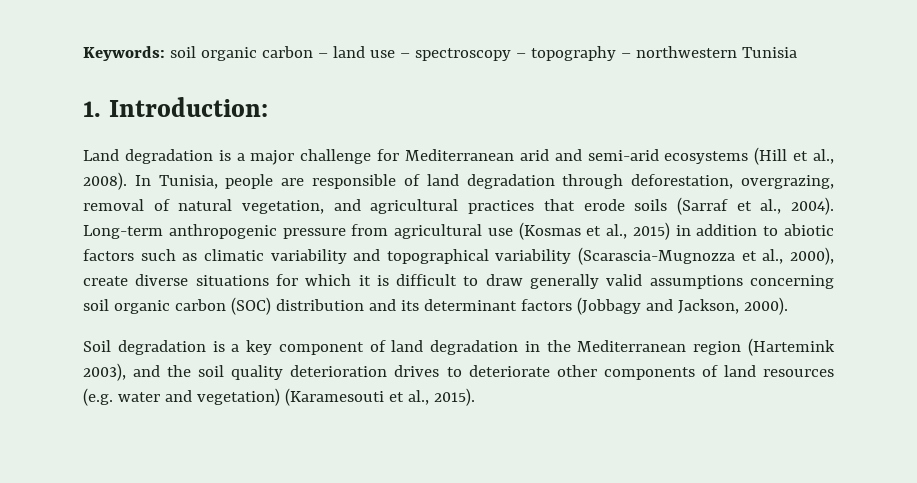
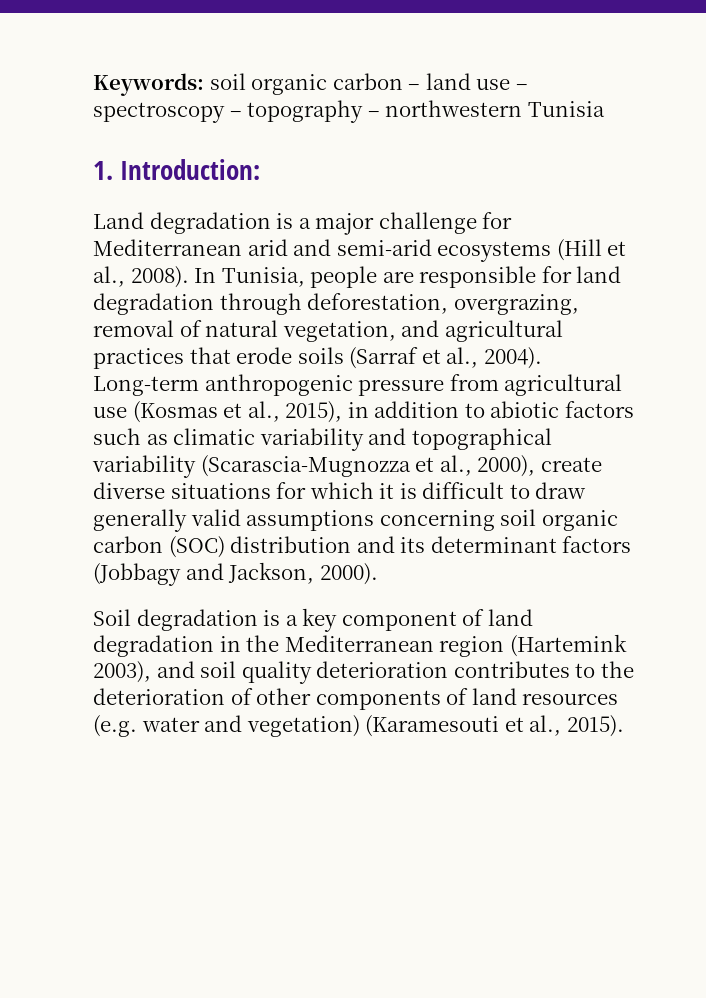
- In Tunisia, people are responsible of land degradation through deforestation, overgrazing, removal of natural vegetation, and agricultural practices that erode soils (Sarraf et al., 2004).
+ In Tunisia, people are responsible for land degradation through deforestation, overgrazing, removal of natural vegetation, and agricultural practices that erode soils (Sarraf et al., 2004).
- Long-term anthropogenic pressure from agricultural use (Kosmas et al., 2015) in addition to abiotic factors such as climatic variability and topographical variability (Scarascia-Mugnozza et al., 2000), create diverse situations for which it is difficult to draw generally valid assumptions concerning soil organic carbon (SOC) distribution and its determinant factors (Jobbagy and Jackson, 2000).
+ Long-term anthropogenic pressure from agricultural use (Kosmas et al., 2015), in addition to abiotic factors such as climatic variability and topographical variability (Scarascia-Mugnozza et al., 2000), create diverse situations for which it is difficult to draw generally valid assumptions concerning soil organic carbon (SOC) distribution and its determinant factors (Jobbagy and Jackson, 2000).
- Soil degradation is a key component of land degradation in the Mediterranean region (Hartemink 2003), and the soil quality deterioration drives to deteriorate other components of land resources (e.g. water and vegetation) (Karamesouti et al., 2015).
+ Soil degradation is a key component of land degradation in the Mediterranean region (Hartemink 2003), and soil quality deterioration contributes to the deterioration of other components of land resources (e.g. water and vegetation) (Karamesouti et al., 2015).

